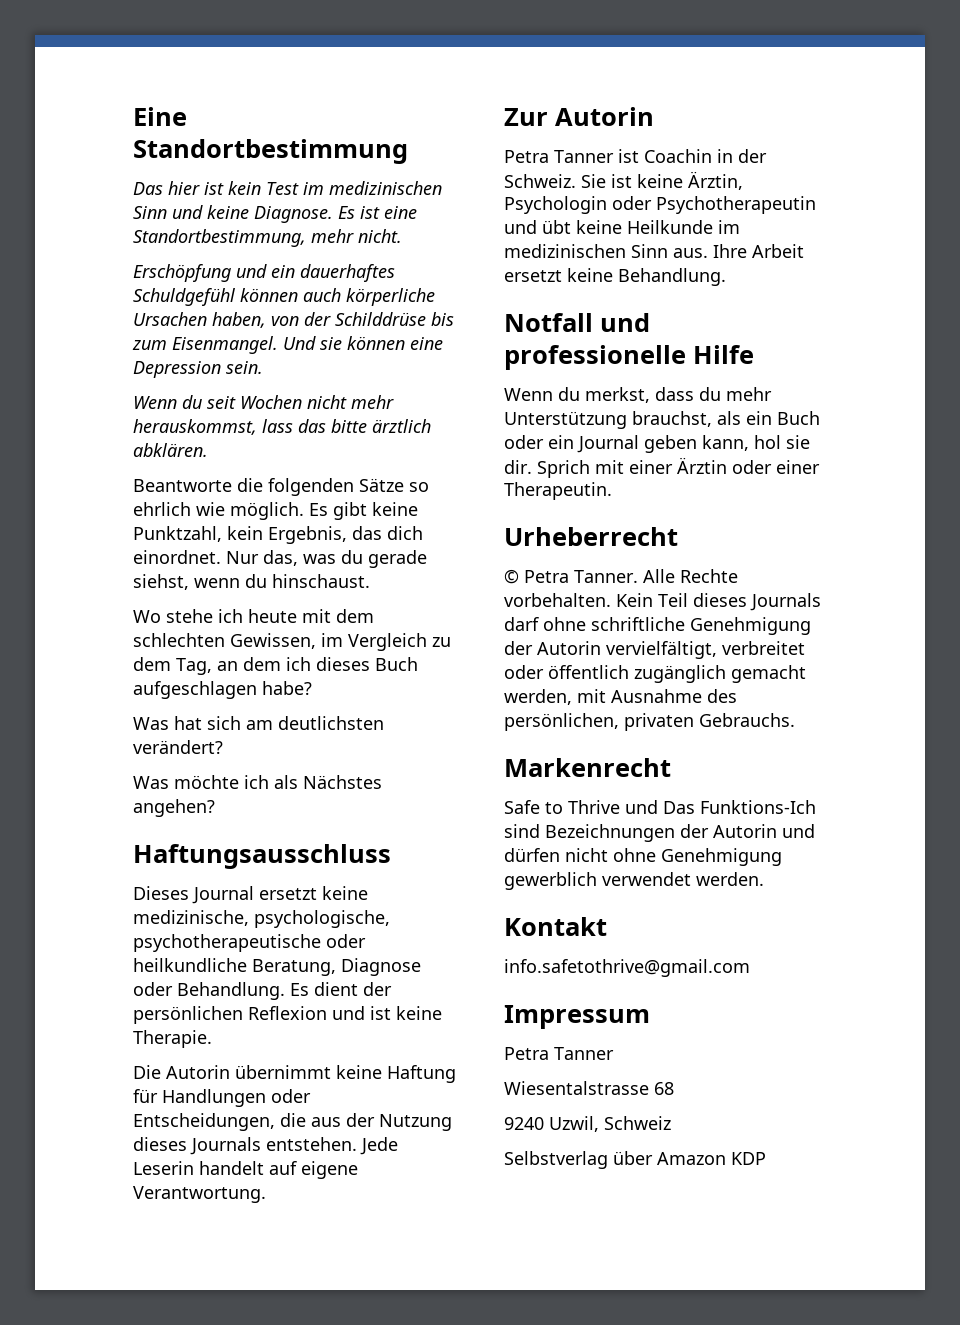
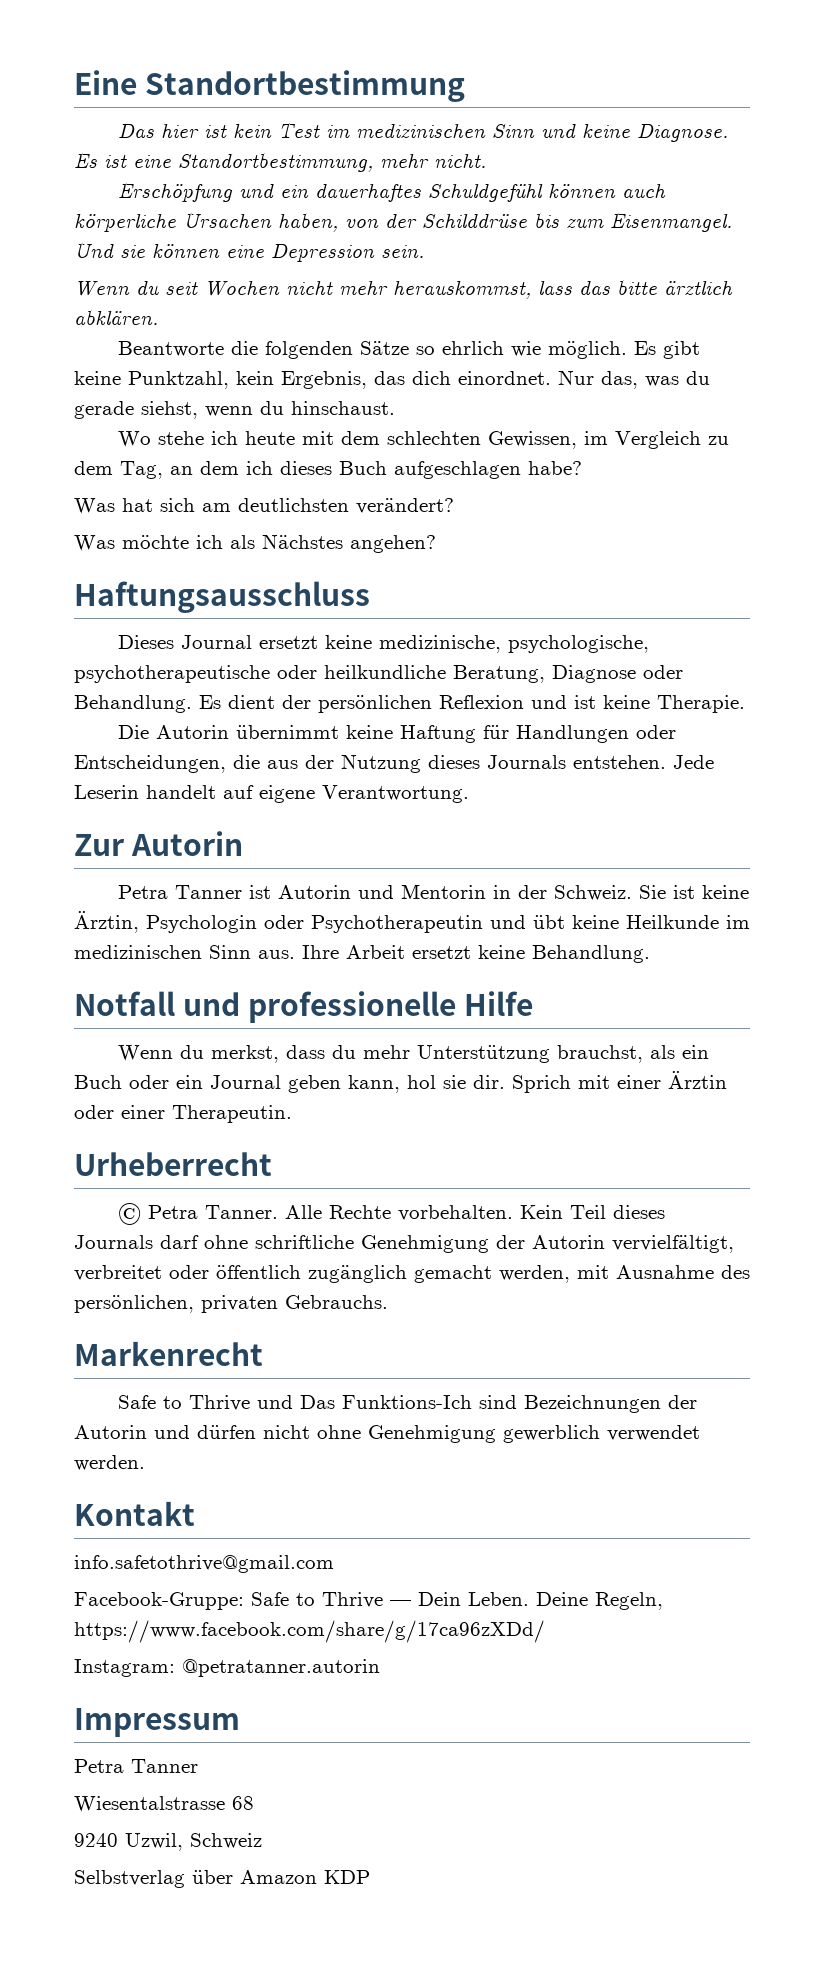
- Petra Tanner ist Coachin in der Schweiz.
+ Petra Tanner ist Autorin und Mentorin in der Schweiz.
+ Facebook-Gruppe: Safe to Thrive — Dein Leben. Deine Regeln, https://www.facebook.com/share/g/17ca96zXDd/
+ Instagram: @petratanner.autorin

